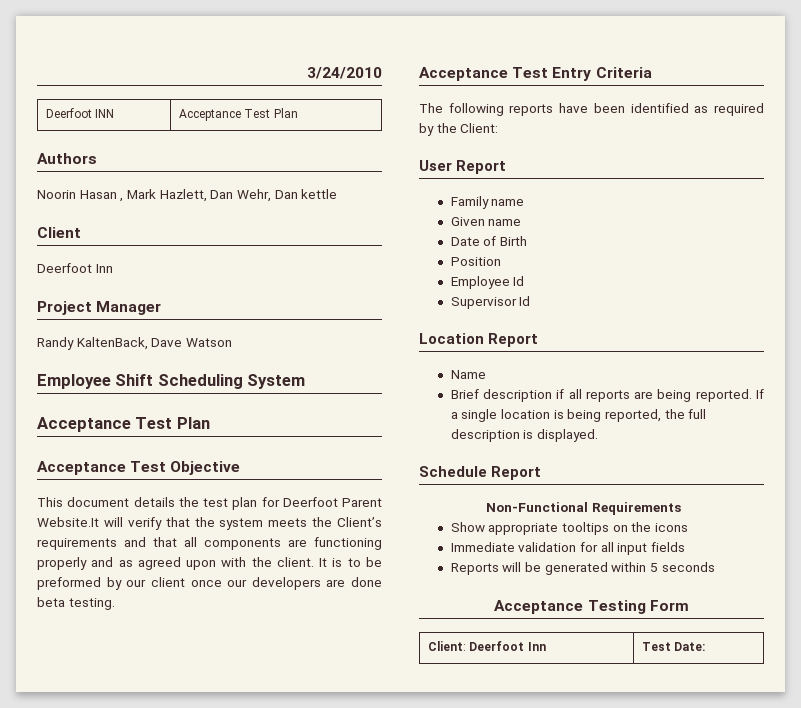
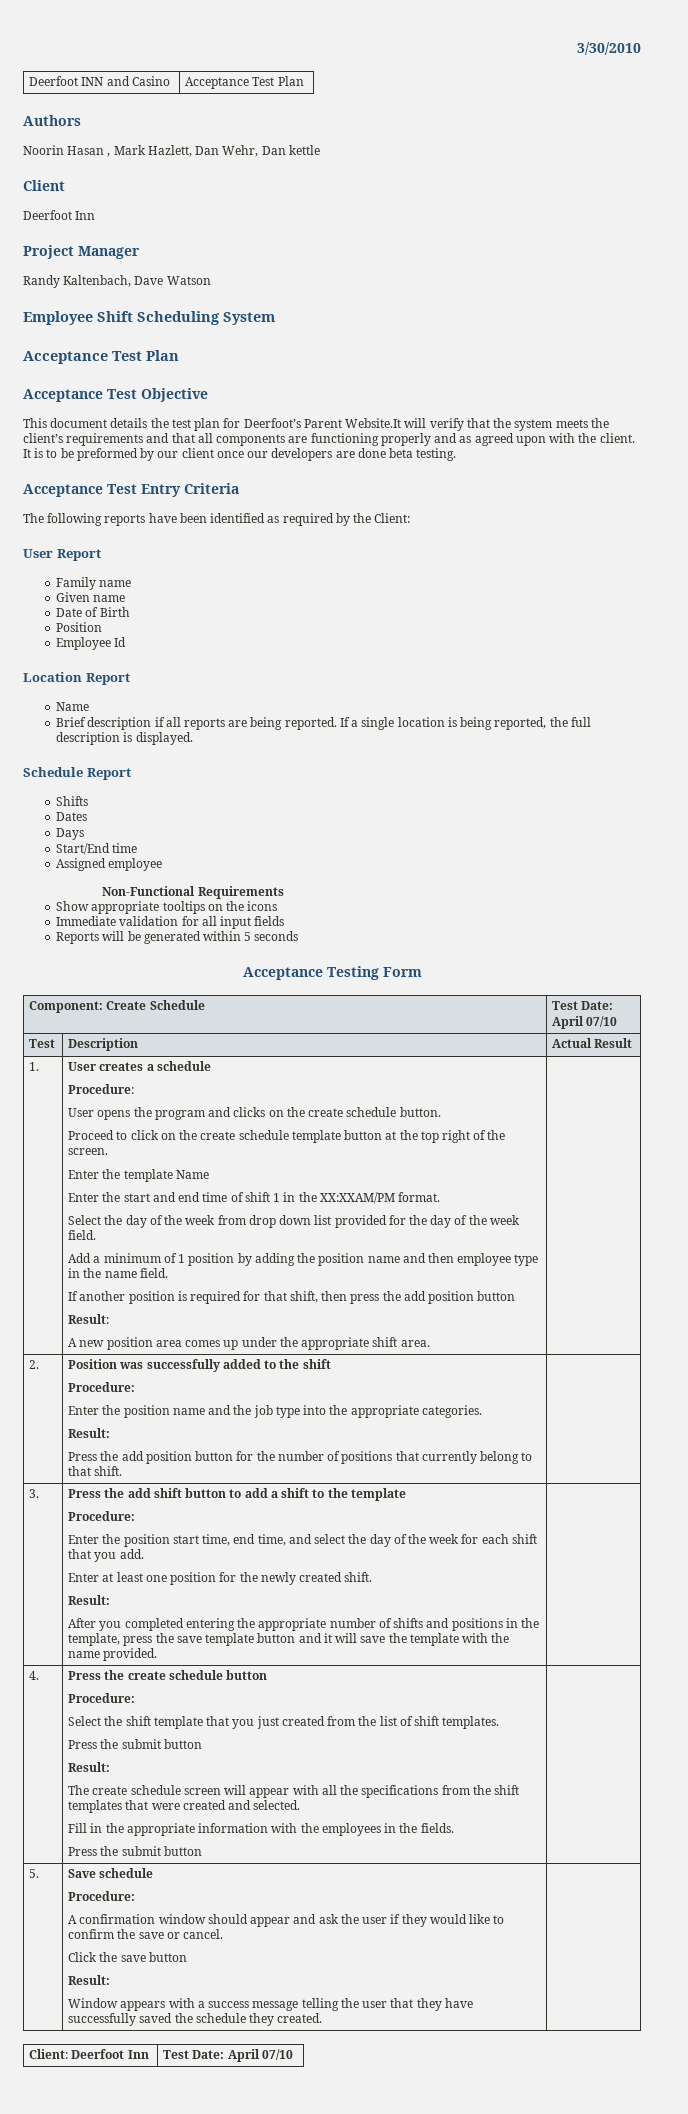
- 3/24/2010
+ 3/30/2010
- Deerfoot INN | Acceptance Test Plan
+ Deerfoot INN and Casino | Acceptance Test Plan
- Randy KaltenBack, Dave Watson
+ Randy Kaltenbach, Dave Watson
- This document details the test plan for Deerfoot Parent Website.It will verify that the system meets the Client’s requirements and that all components are functioning properly and as agreed upon with the client.
+ This document details the test plan for Deerfoot’s Parent Website.It will verify that the system meets the client’s requirements and that all components are functioning properly and as agreed upon with the client.
- Supervisor Id
+ Shifts
+ Dates
+ Days
+ Start/End time
+ Assigned employee
+ Component: Create Schedule | Test Date: April 07/10
+ Test | Description | Actual Result
+ 1. | User creates a schedule
+ Procedure:
+ User opens the program and clicks on the create schedule button.
+ Proceed to click on the create schedule template button at the top right of the screen.
+ Enter the template Name
+ Enter the start and end time of shift 1 in the XX:XXAM/PM format.
+ Select the day of the week from drop down list provided for the day of the week field.
+ Add a minimum of 1 position by adding the position name and then employee type in the name field.
+ If another position is required for that shift, then press the add position button
+ Result:
+ A new position area comes up under the appropriate shift area. |
+ 2. | Position was successfully added to the shift
+ Procedure:
+ Enter the position name and the job type into the appropriate categories.
+ Result:
+ Press the add position button for the number of positions that currently belong to that shift. |
+ 3. | Press the add shift button to add a shift to the template
+ Procedure:
+ Enter the position start time, end time, and select the day of the week for each shift that you add.
+ Enter at least one position for the newly created shift.
+ Result:
+ After you completed entering the appropriate number of shifts and positions in the template, press the save template button and it will save the template with the name provided. |
+ 4. | Press the create schedule button
+ Procedure:
+ Select the shift template that you just created from the list of shift templates.
+ Press the submit button
+ Result:
+ The create schedule screen will appear with all the specifications from the shift templates that were created and selected.
+ Fill in the appropriate information with the employees in the fields.
+ Press the submit button |
+ 5. | Save schedule
+ Procedure:
+ A confirmation window should appear and ask the user if they would like to confirm the save or cancel.
+ Click the save button
+ Result:
+ Window appears with a success message telling the user that they have successfully saved the schedule they created.
- Client: Deerfoot Inn | Test Date:
+ Client: Deerfoot Inn | Test Date: April 07/10

